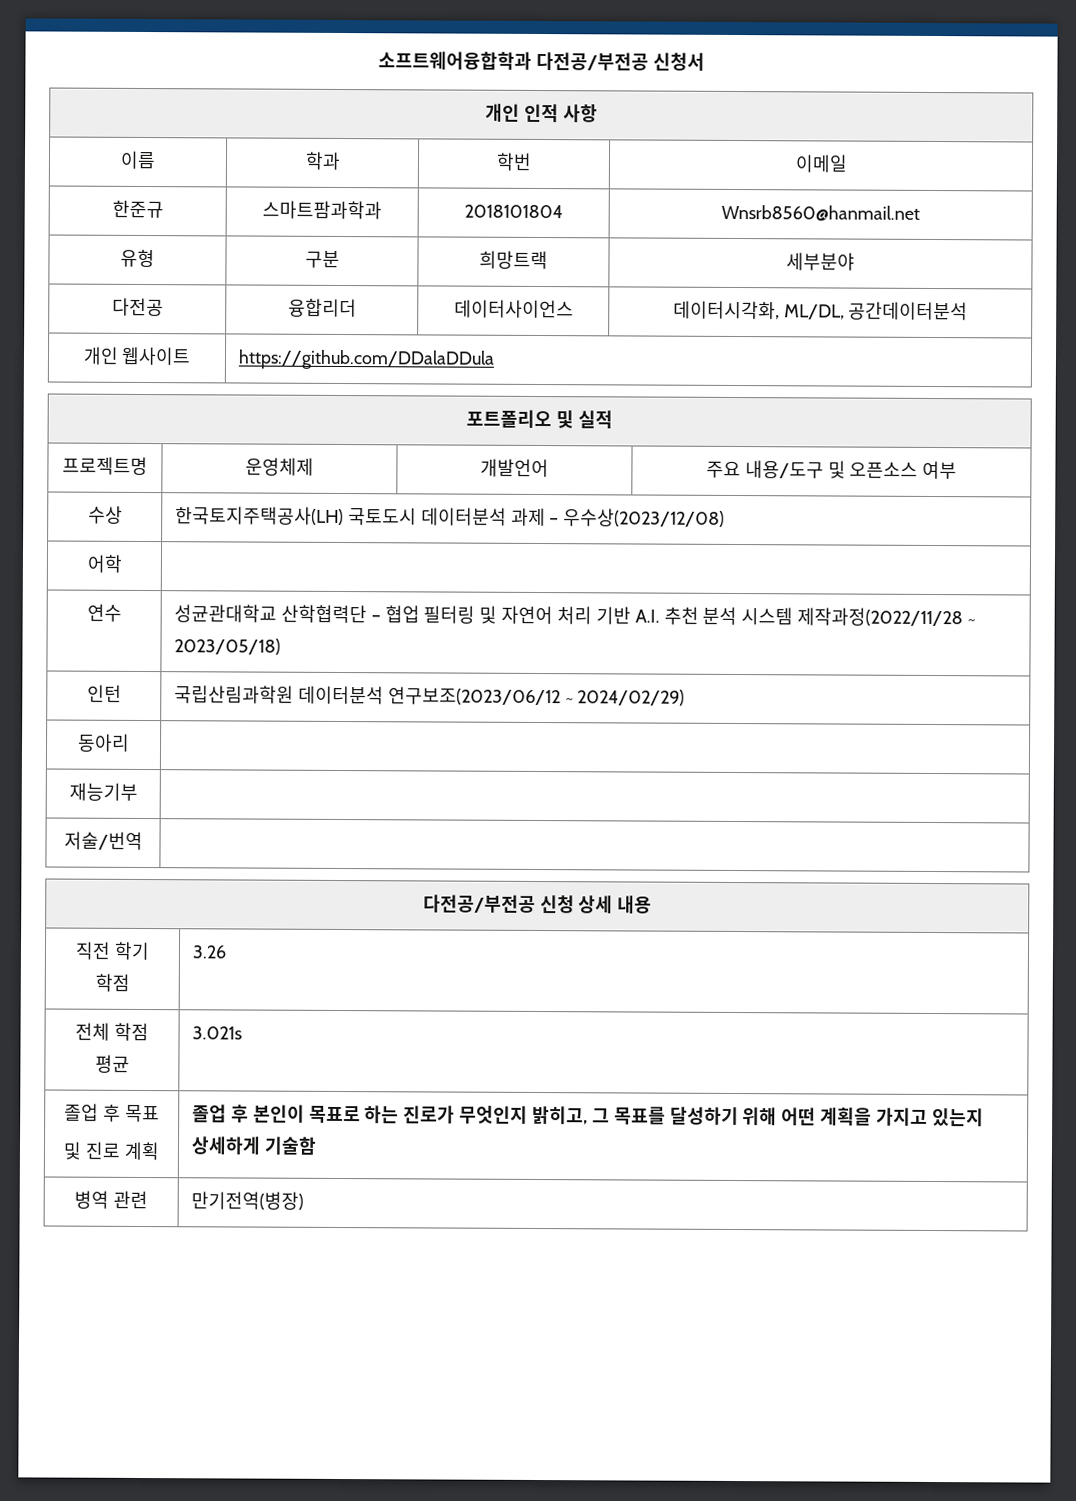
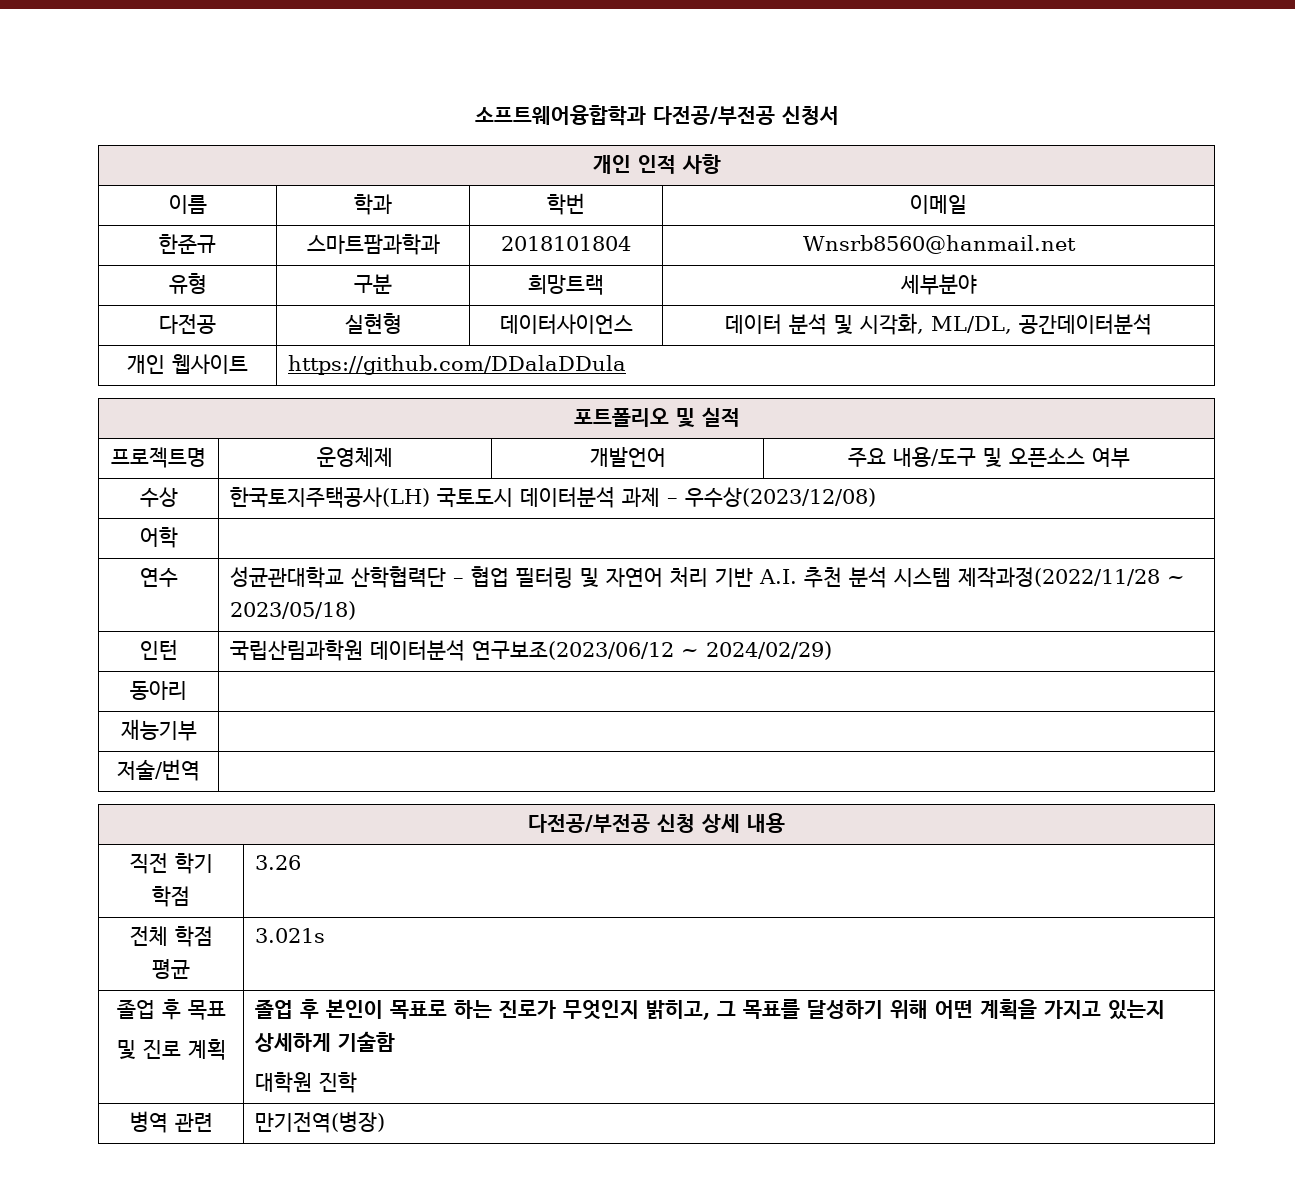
- 다전공 | 융합리더 | 데이터사이언스 | 데이터시각화, ML/DL, 공간데이터분석
+ 다전공 | 실현형 | 데이터사이언스 | 데이터 분석 및 시각화, ML/DL, 공간데이터분석
  졸업 후 목표
  및 진로 계획 | 졸업 후 본인이 목표로 하는 진로가 무엇인지 밝히고, 그 목표를 달성하기 위해 어떤 계획을 가지고 있는지 상세하게 기술함
+ 대학원 진학

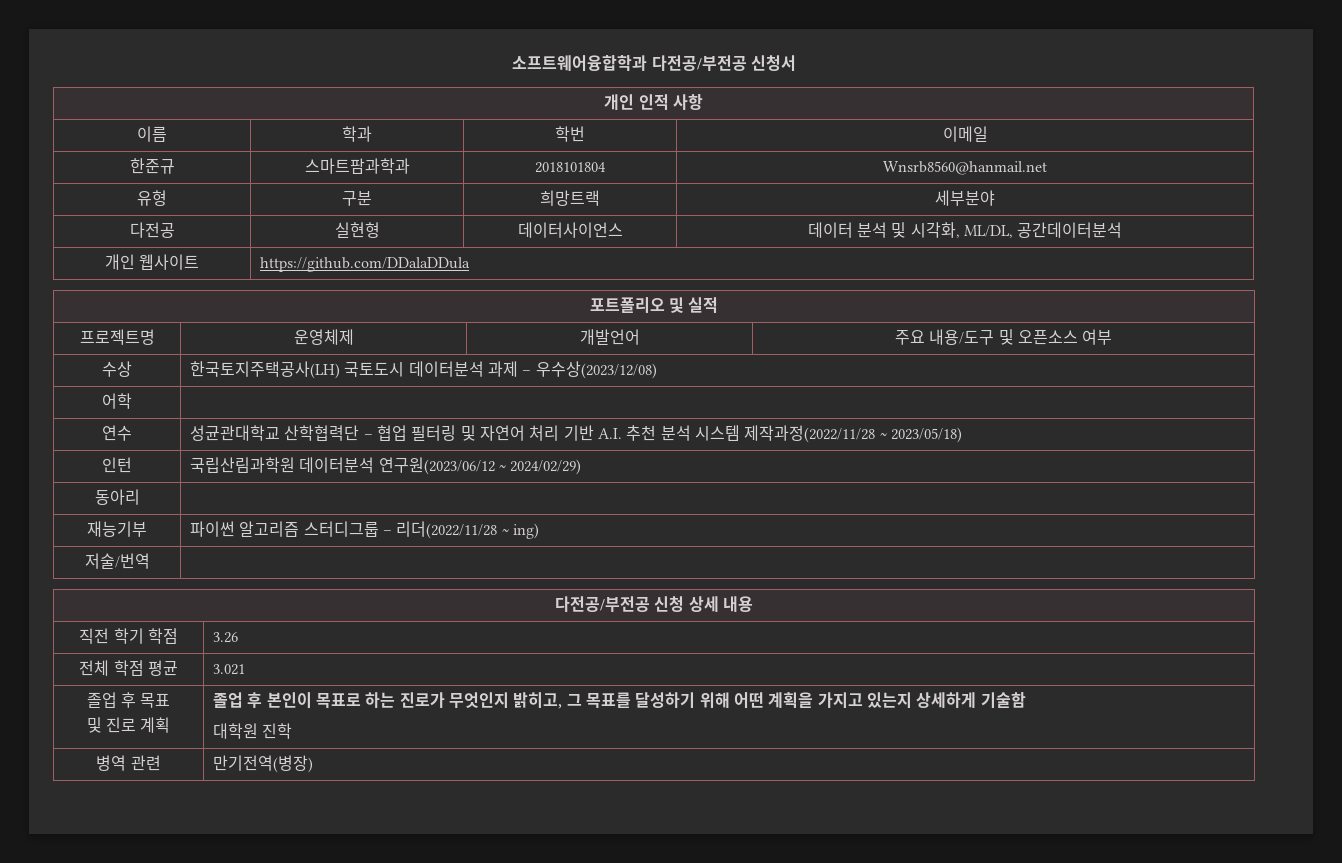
- 인턴 | 국립산림과학원 데이터분석 연구보조(2023/06/12 ~ 2024/02/29)
+ 인턴 | 국립산림과학원 데이터분석 연구원(2023/06/12 ~ 2024/02/29)
- 재능기부 |
+ 재능기부 | 파이썬 알고리즘 스터디그룹 – 리더(2022/11/28 ~ ing)
- 전체 학점 평균 | 3.021s
+ 전체 학점 평균 | 3.021

